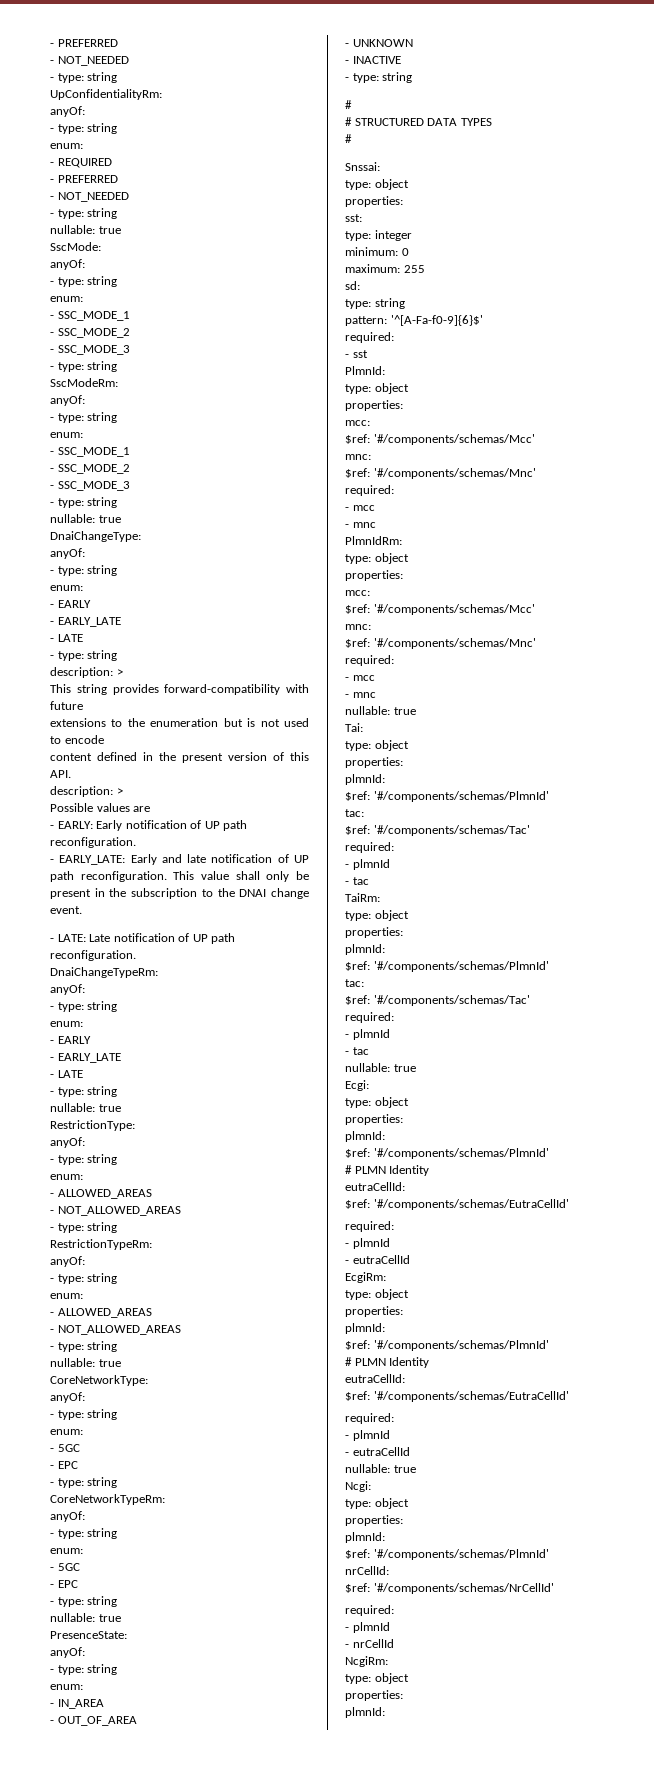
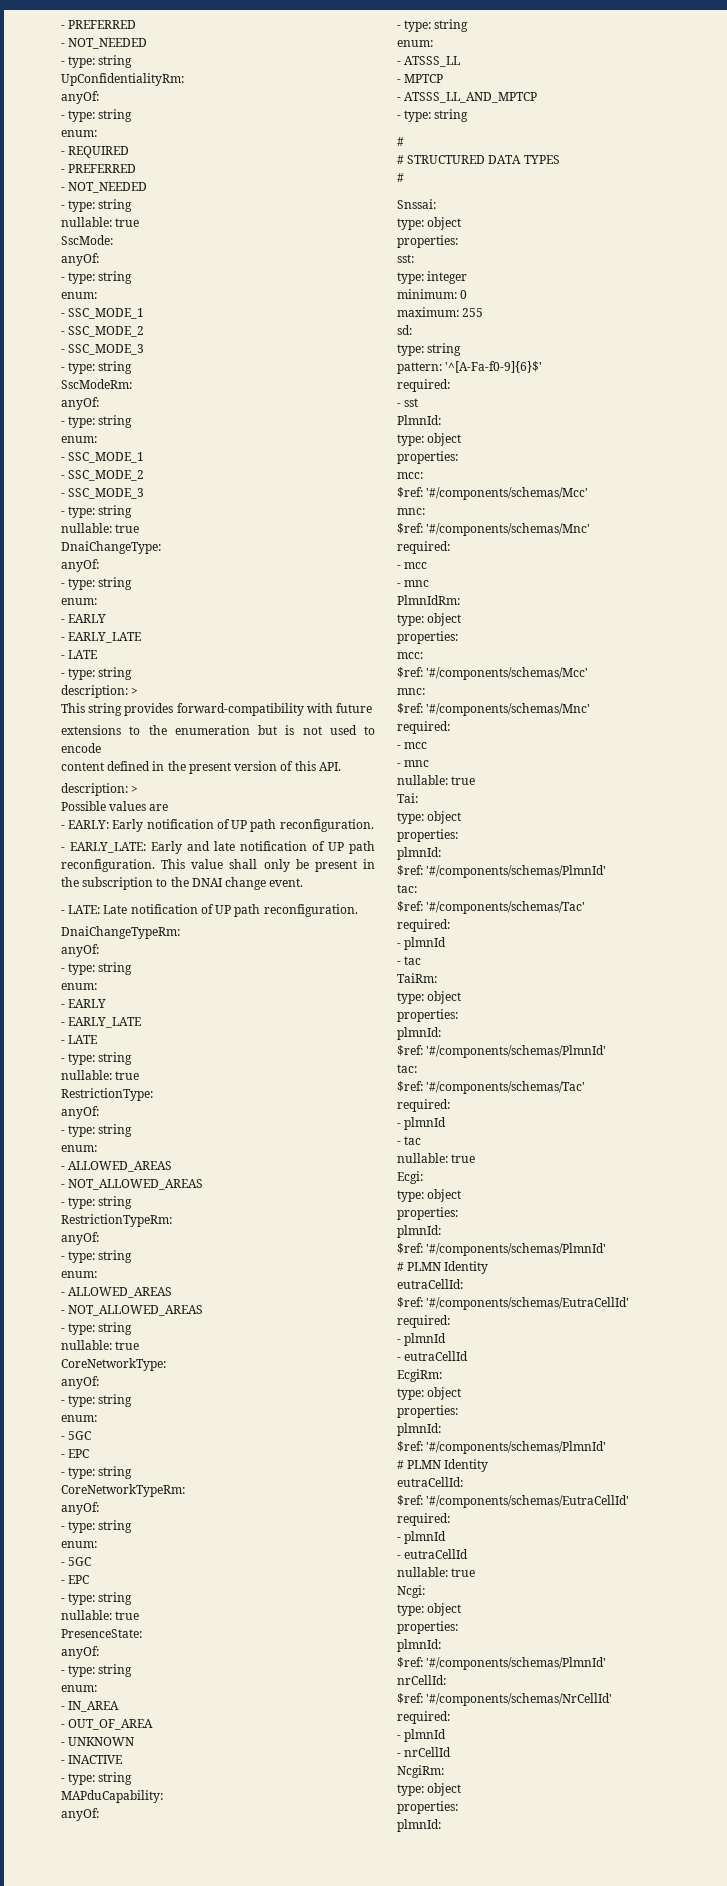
+ MAPduCapability:
+ anyOf:
+ - type: string
+ enum:
+ - ATSSS_LL
+ - MPTCP
+ - ATSSS_LL_AND_MPTCP
+ - type: string

